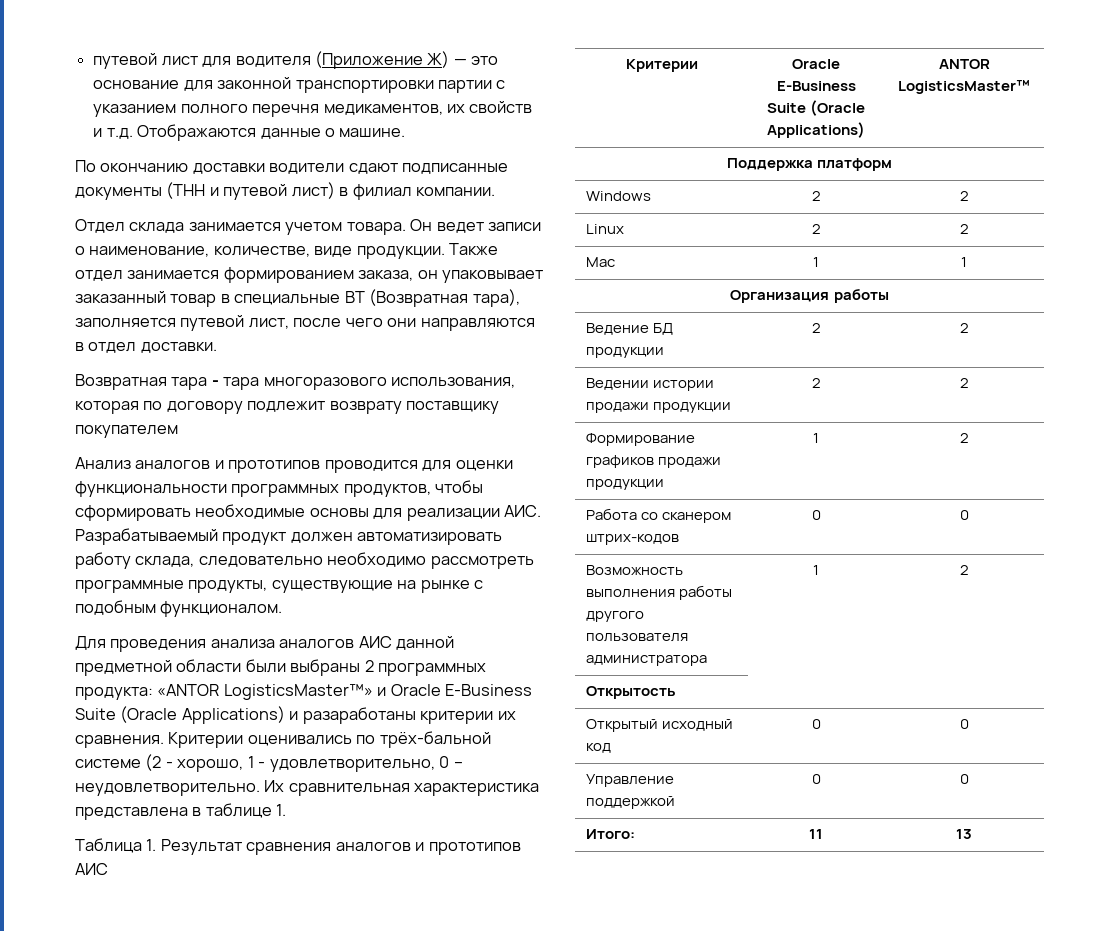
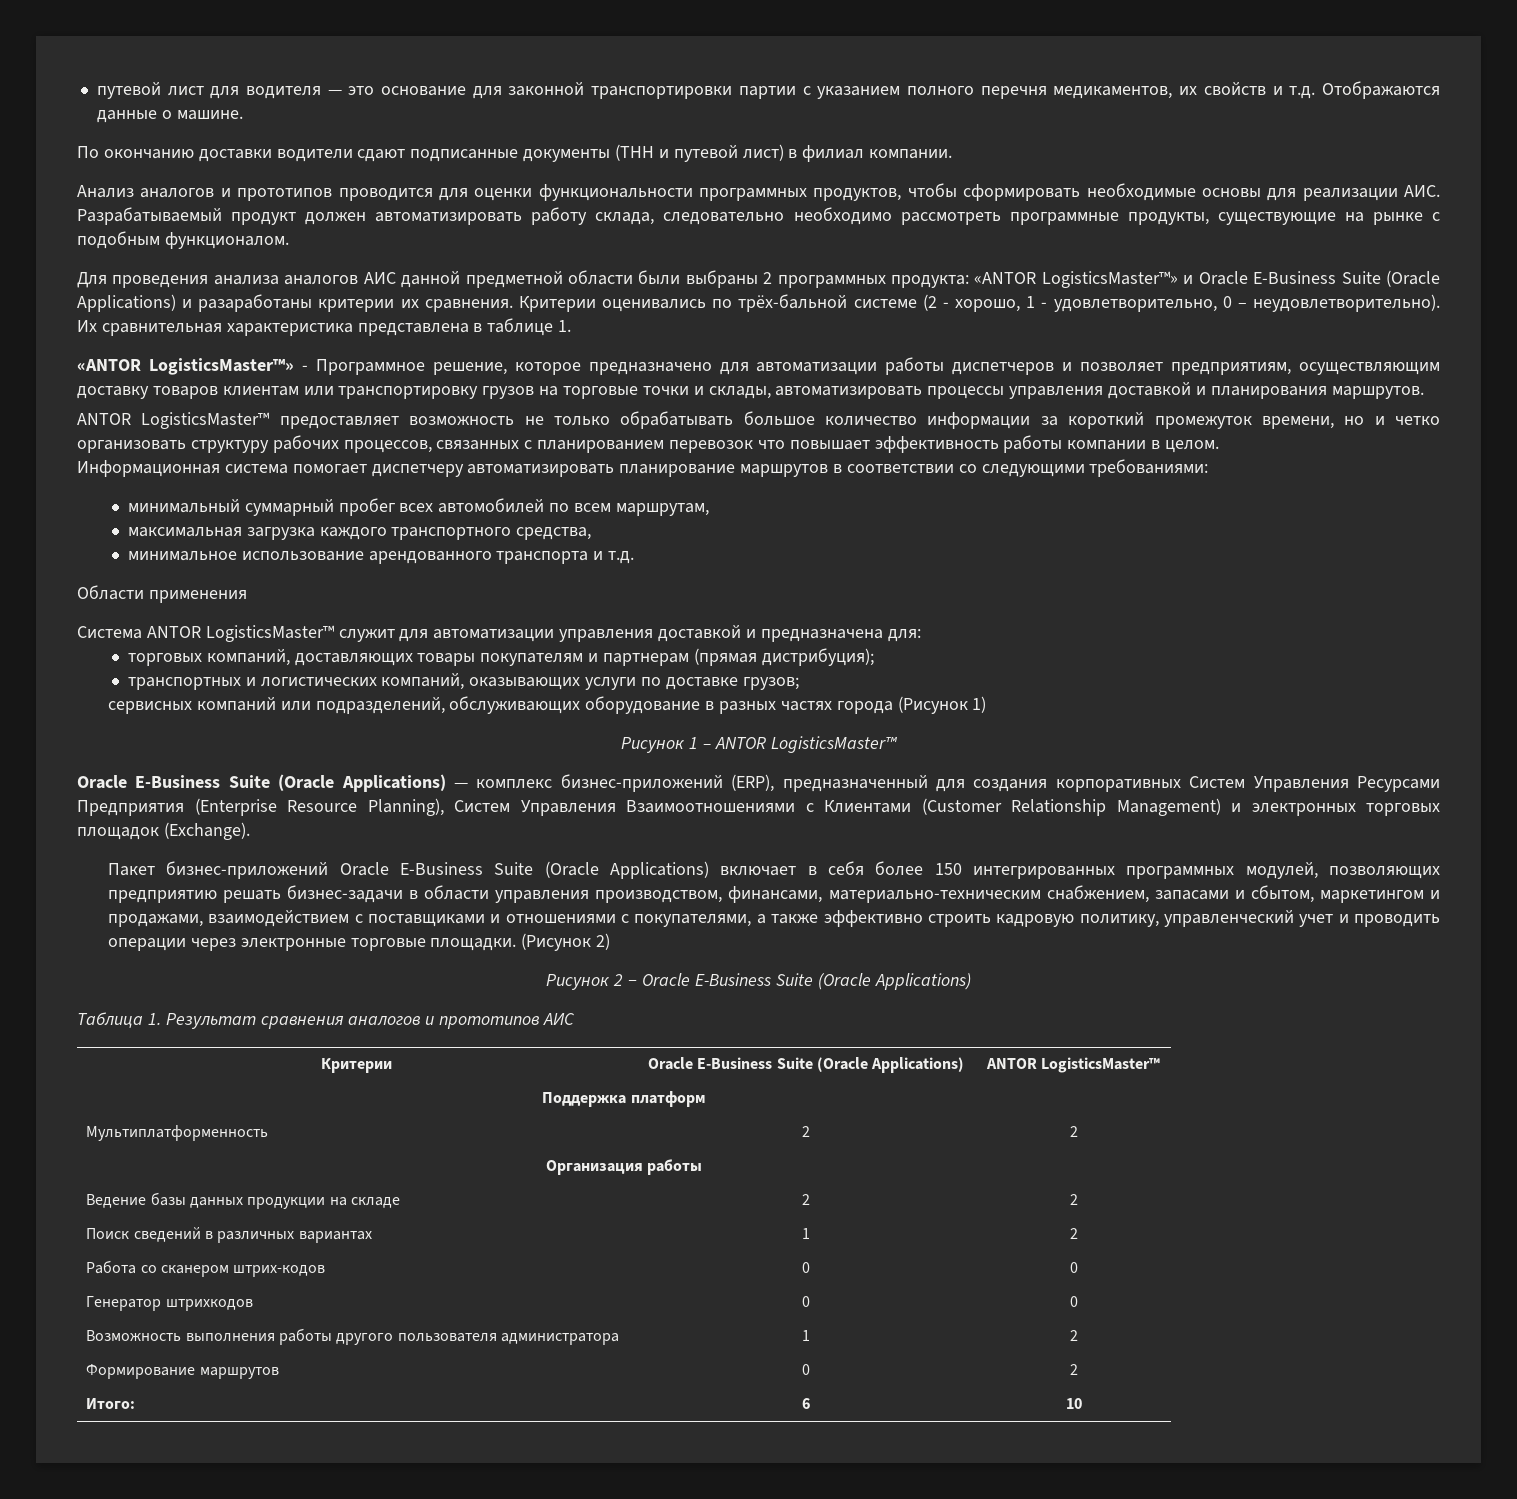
- путевой лист для водителя (Приложение Ж) — это основание для законной транспортировки партии с указанием полного перечня медикаментов, их свойств и т.д. Отображаются данные о машине.
+ путевой лист для водителя — это основание для законной транспортировки партии с указанием полного перечня медикаментов, их свойств и т.д. Отображаются данные о машине.
- Отдел склада занимается учетом товара. Он ведет записи о наименование, количестве, виде продукции. Также отдел занимается формированием заказа, он упаковывает заказанный товар в специальные ВТ (Возвратная тара), заполняется путевой лист, после чего они направляются в отдел доставки.
- Возвратная тара - тара многоразового использования, которая по договору подлежит возврату поставщику покупателем
- Критерии оценивались по трёх-бальной системе (2 - хорошо, 1 - удовлетворительно, 0 – неудовлетворительно.
+ Критерии оценивались по трёх-бальной системе (2 - хорошо, 1 - удовлетворительно, 0 – неудовлетворительно).
+ «ANTOR LogisticsMaster™» - Программное решение, которое предназначено для автоматизации работы диспетчеров и позволяет предприятиям, осуществляющим доставку товаров клиентам или транспортировку грузов на торговые точки и склады, автоматизировать процессы управления доставкой и планирования маршрутов.
+ ANTOR LogisticsMaster™ предоставляет возможность не только обрабатывать большое количество информации за короткий промежуток времени, но и четко организовать структуру рабочих процессов, связанных с планированием перевозок что повышает эффективность работы компании в целом.
+ Информационная система помогает диспетчеру автоматизировать планирование маршрутов в соответствии со следующими требованиями:
+ минимальный суммарный пробег всех автомобилей по всем маршрутам,
+ максимальная загрузка каждого транспортного средства,
+ минимальное использование арендованного транспорта и т.д.
+ Области применения
+ Система ANTOR LogisticsMaster™ служит для автоматизации управления доставкой и предназначена для:
+ торговых компаний, доставляющих товары покупателям и партнерам (прямая дистрибуция);
+ транспортных и логистических компаний, оказывающих услуги по доставке грузов;
+ сервисных компаний или подразделений, обслуживающих оборудование в разных частях города (Рисунок 1)
+ Рисунок 1 – ANTOR LogisticsMaster™
+ Oracle E-Business Suite (Oracle Applications) — комплекс бизнес-приложений (ERP), предназначенный для создания корпоративных Систем Управления Ресурсами Предприятия (Enterprise Resource Planning), Систем Управления Взаимоотношениями с Клиентами (Customer Relationship Management) и электронных торговых площадок (Exchange).
+ Пакет бизнес-приложений Oracle E-Business Suite (Oracle Applications) включает в себя более 150 интегрированных программных модулей, позволяющих предприятию решать бизнес-задачи в области управления производством, финансами, материально-техническим снабжением, запасами и сбытом, маркетингом и продажами, взаимодействием с поставщиками и отношениями с покупателями, а также эффективно строить кадровую политику, управленческий учет и проводить операции через электронные торговые площадки. (Рисунок 2)
+ Рисунок 2 − Oracle E-Business Suite (Oracle Applications)
- Windows | 2 | 2
- Linux | 2 | 2
- Mac | 1 | 1
+ Мультиплатформенность | 2 | 2
  Организация работы
- Ведение БД продукции | 2 | 2
- Ведении истории продажи продукции | 2 | 2
- Формирование графиков продажи продукции | 1 | 2
+ Ведение базы данных продукции на складе | 2 | 2
+ Поиск сведений в различных вариантах | 1 | 2
+ Генератор штрихкодов | 0 | 0
- Открытость
- Открытый исходный код | 0 | 0
- Управление поддержкой | 0 | 0
+ Формирование маршрутов | 0 | 2
- Итого: | 11 | 13
+ Итого: | 6 | 10

